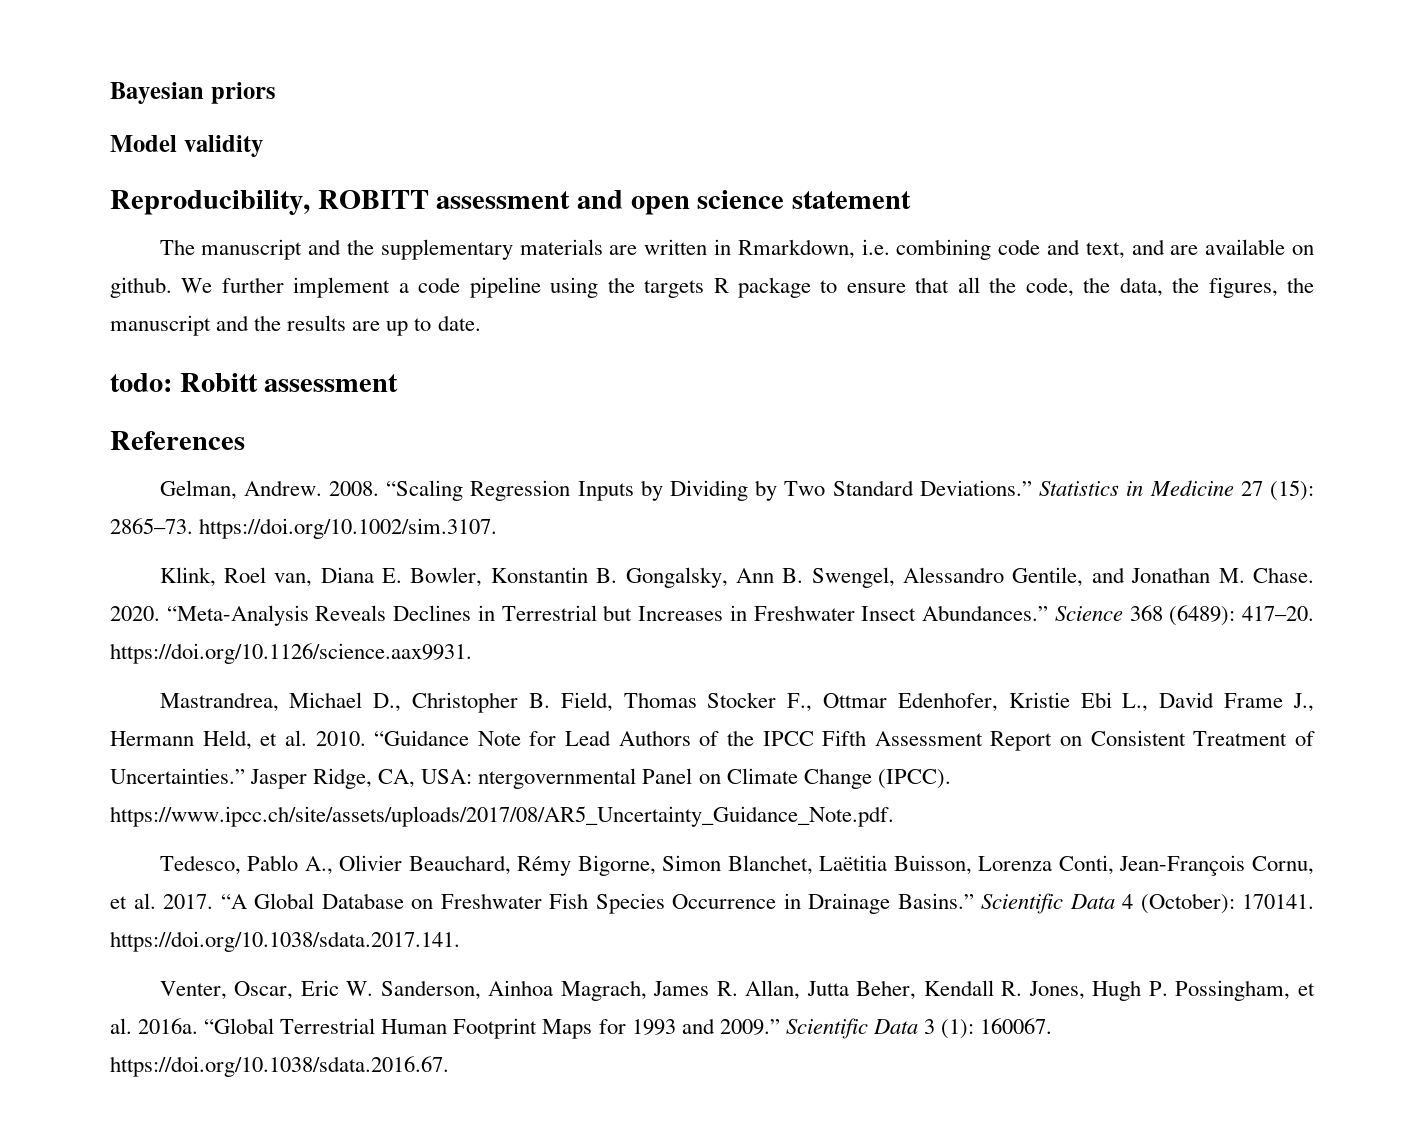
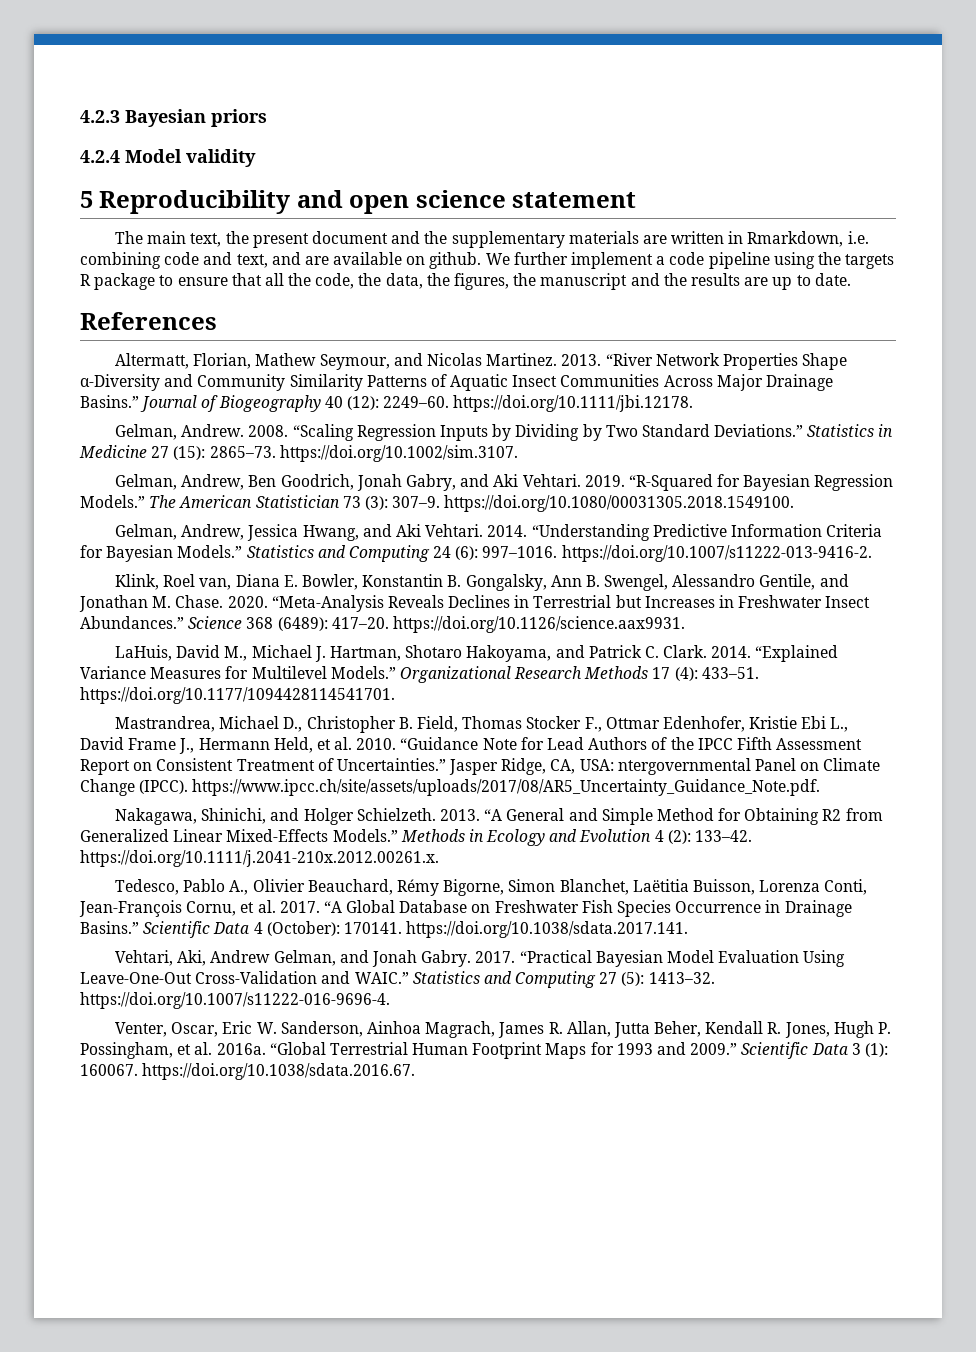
- Bayesian priors
+ 4.2.3 Bayesian priors
- Model validity
+ 4.2.4 Model validity
- Reproducibility, ROBITT assessment and open science statement
+ 5 Reproducibility and open science statement
- The manuscript and the supplementary materials are written in Rmarkdown, i.e. combining code and text, and are available on github.
+ The main text, the present document and the supplementary materials are written in Rmarkdown, i.e. combining code and text, and are available on github.
- todo: Robitt assessment
  References
+ Altermatt, Florian, Mathew Seymour, and Nicolas Martinez. 2013. “River Network Properties Shape α-Diversity and Community Similarity Patterns of Aquatic Insect Communities Across Major Drainage Basins.” Journal of Biogeography 40 (12): 2249–60. https://doi.org/10.1111/jbi.12178.
+ Gelman, Andrew, Ben Goodrich, Jonah Gabry, and Aki Vehtari. 2019. “R-Squared for Bayesian Regression Models.” The American Statistician 73 (3): 307–9. https://doi.org/10.1080/00031305.2018.1549100.
+ Gelman, Andrew, Jessica Hwang, and Aki Vehtari. 2014. “Understanding Predictive Information Criteria for Bayesian Models.” Statistics and Computing 24 (6): 997–1016. https://doi.org/10.1007/s11222-013-9416-2.
+ LaHuis, David M., Michael J. Hartman, Shotaro Hakoyama, and Patrick C. Clark. 2014. “Explained Variance Measures for Multilevel Models.” Organizational Research Methods 17 (4): 433–51. https://doi.org/10.1177/1094428114541701.
+ Nakagawa, Shinichi, and Holger Schielzeth. 2013. “A General and Simple Method for Obtaining R2 from Generalized Linear Mixed-Effects Models.” Methods in Ecology and Evolution 4 (2): 133–42. https://doi.org/10.1111/j.2041-210x.2012.00261.x.
+ Vehtari, Aki, Andrew Gelman, and Jonah Gabry. 2017. “Practical Bayesian Model Evaluation Using Leave-One-Out Cross-Validation and WAIC.” Statistics and Computing 27 (5): 1413–32. https://doi.org/10.1007/s11222-016-9696-4.

